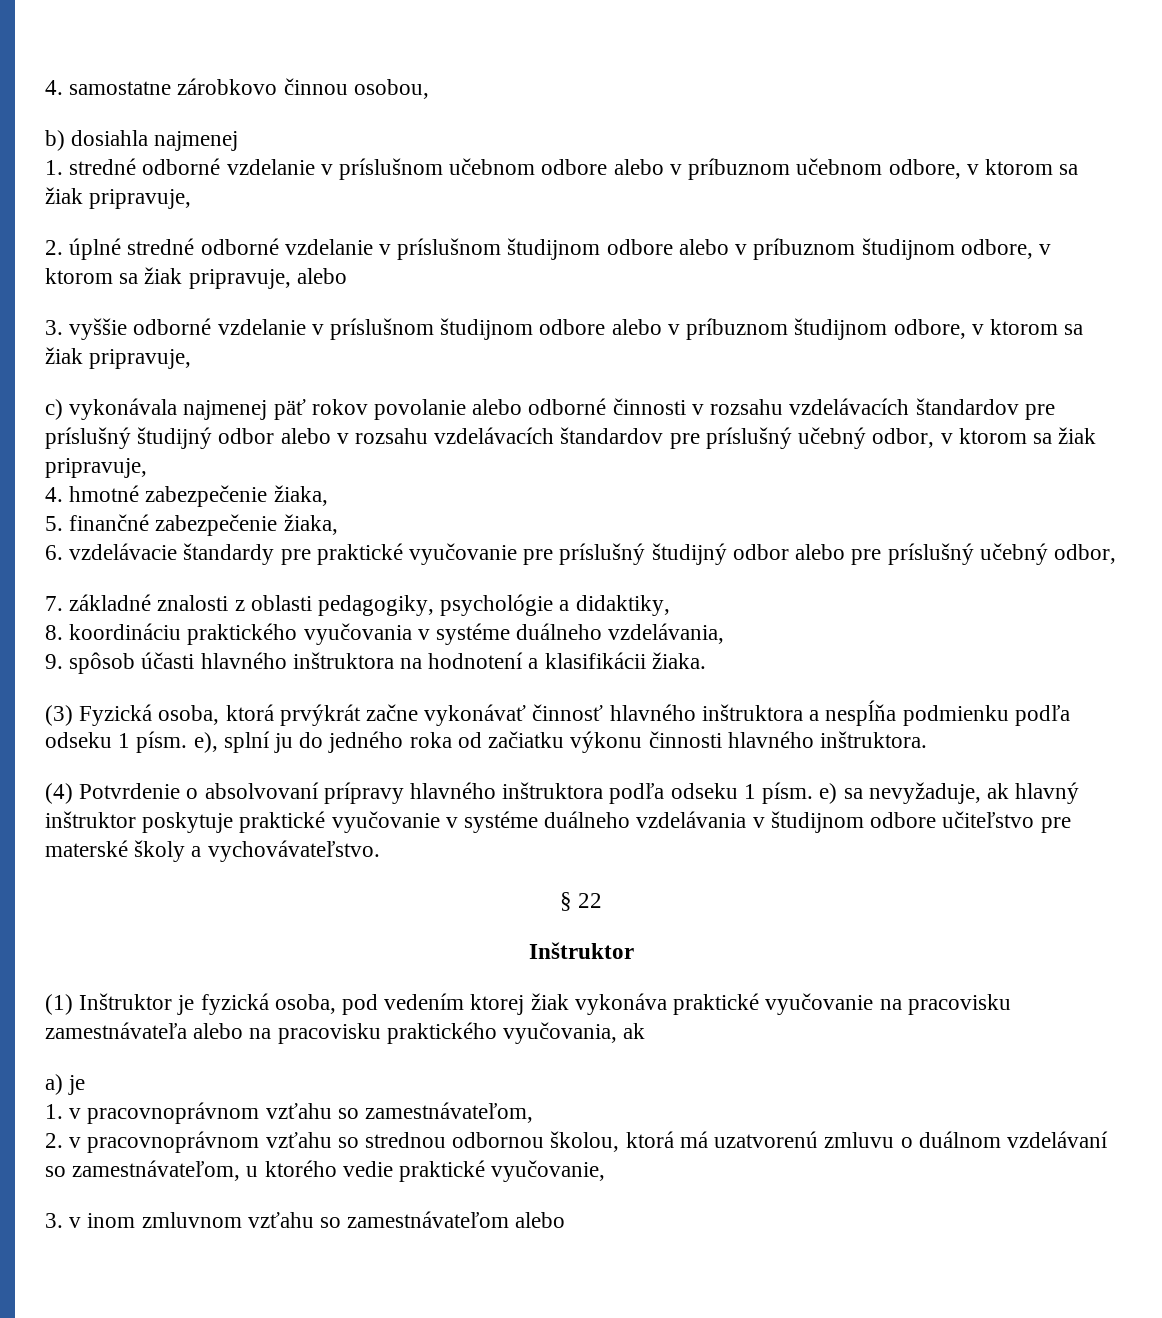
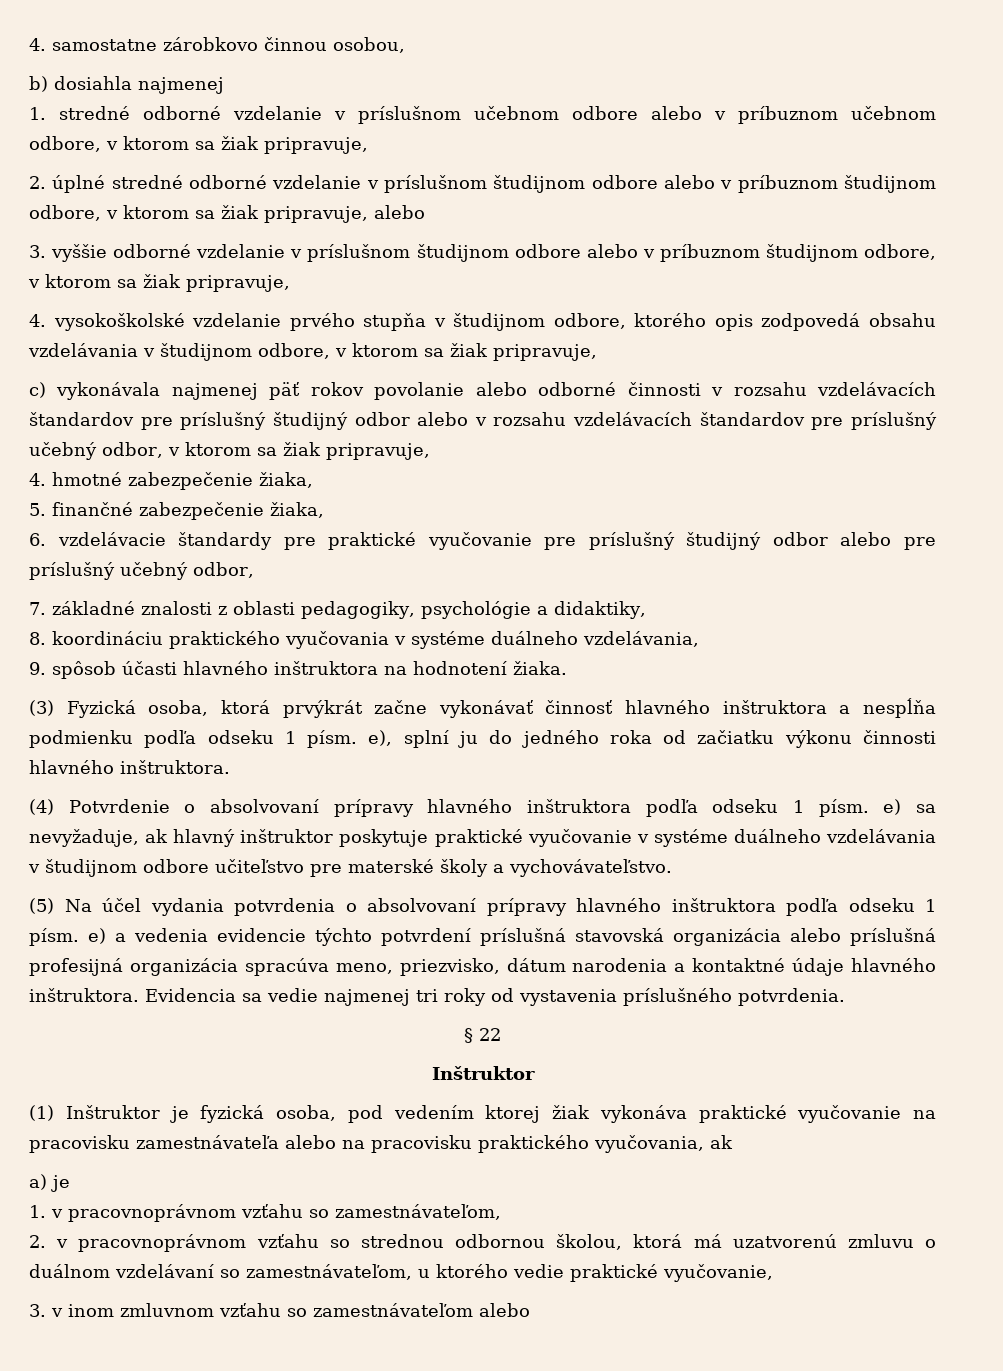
+ 4. vysokoškolské vzdelanie prvého stupňa v študijnom odbore, ktorého opis zodpovedá obsahu vzdelávania v študijnom odbore, v ktorom sa žiak pripravuje,
- 9. spôsob účasti hlavného inštruktora na hodnotení a klasifikácii žiaka.
+ 9. spôsob účasti hlavného inštruktora na hodnotení žiaka.
+ (5) Na účel vydania potvrdenia o absolvovaní prípravy hlavného inštruktora podľa odseku 1 písm. e) a vedenia evidencie týchto potvrdení príslušná stavovská organizácia alebo príslušná profesijná organizácia spracúva meno, priezvisko, dátum narodenia a kontaktné údaje hlavného inštruktora. Evidencia sa vedie najmenej tri roky od vystavenia príslušného potvrdenia.

